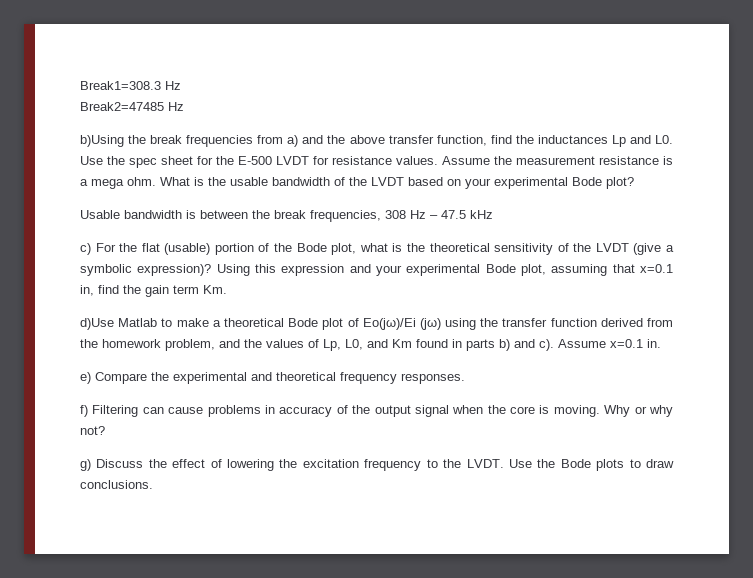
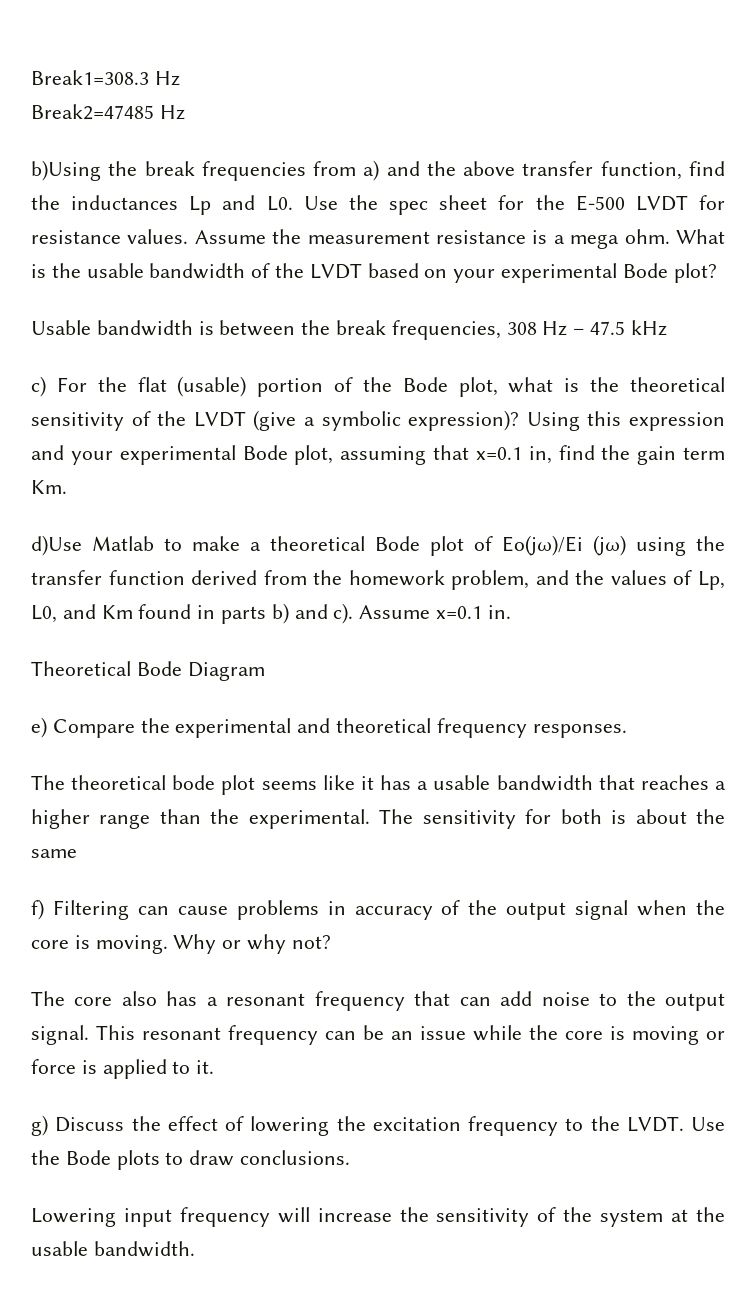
+ Theoretical Bode Diagram
+ The theoretical bode plot seems like it has a usable bandwidth that reaches a higher range than the experimental. The sensitivity for both is about the same
+ The core also has a resonant frequency that can add noise to the output signal. This resonant frequency can be an issue while the core is moving or force is applied to it.
+ Lowering input frequency will increase the sensitivity of the system at the usable bandwidth.

